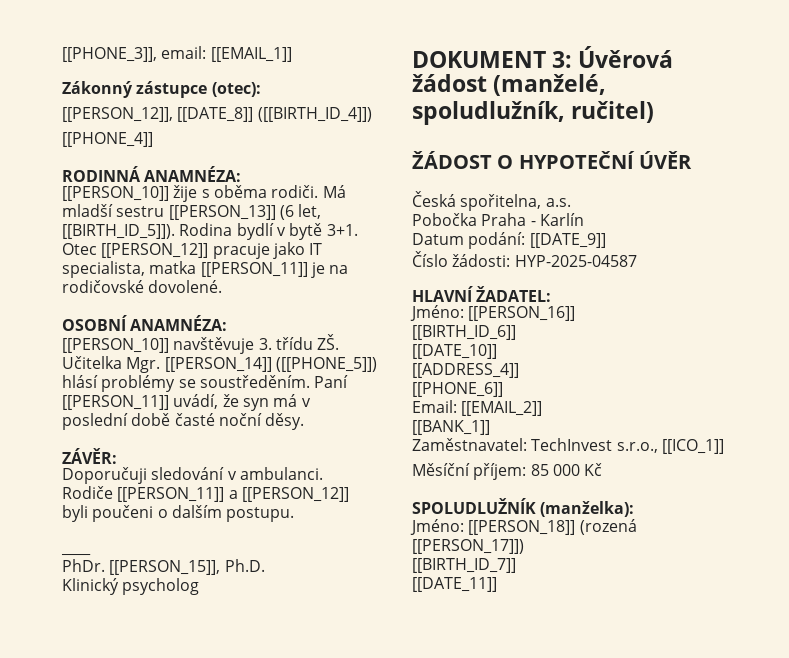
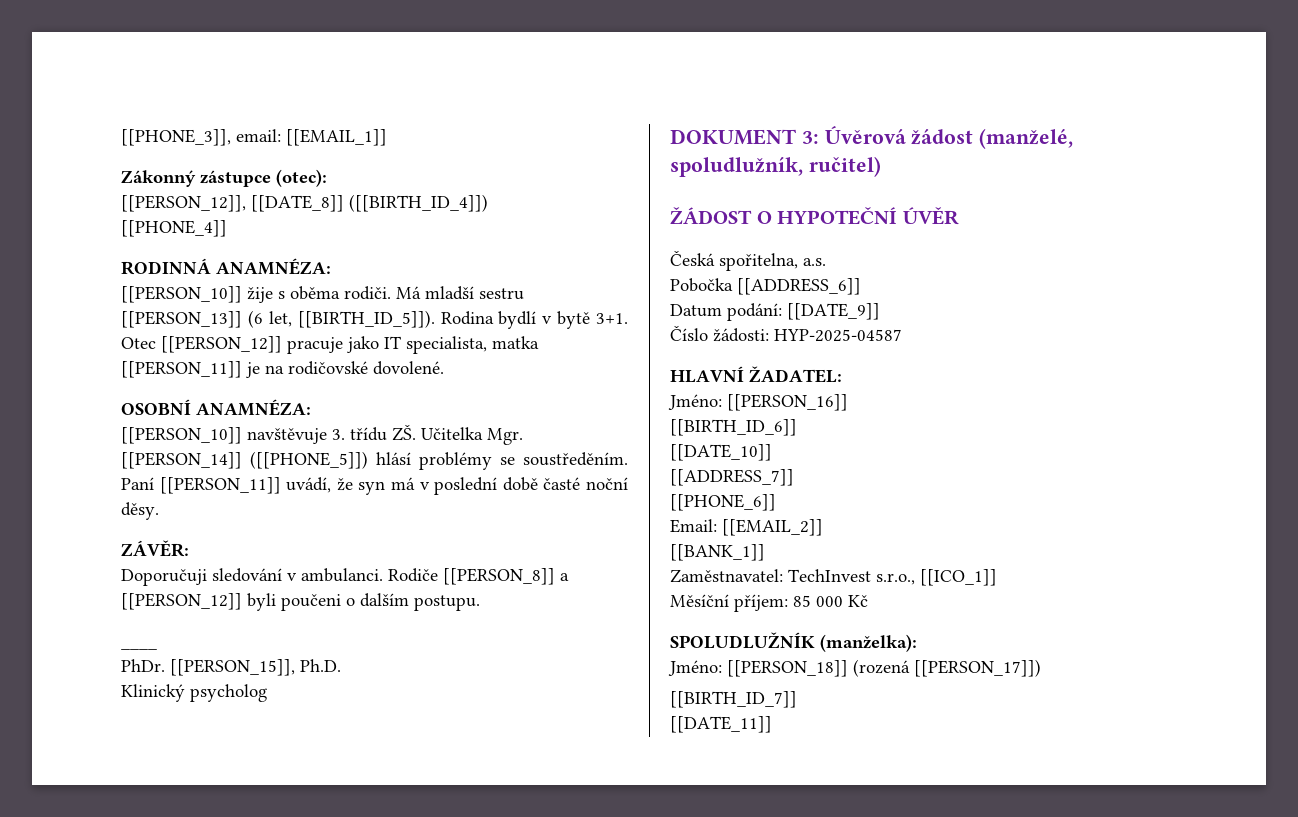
- Rodiče [[PERSON_11]] a [[PERSON_12]] byli poučeni o dalším postupu.
+ Rodiče [[PERSON_8]] a [[PERSON_12]] byli poučeni o dalším postupu.
- Pobočka Praha - Karlín
+ Pobočka [[ADDRESS_6]]
- [[ADDRESS_4]]
+ [[ADDRESS_7]]

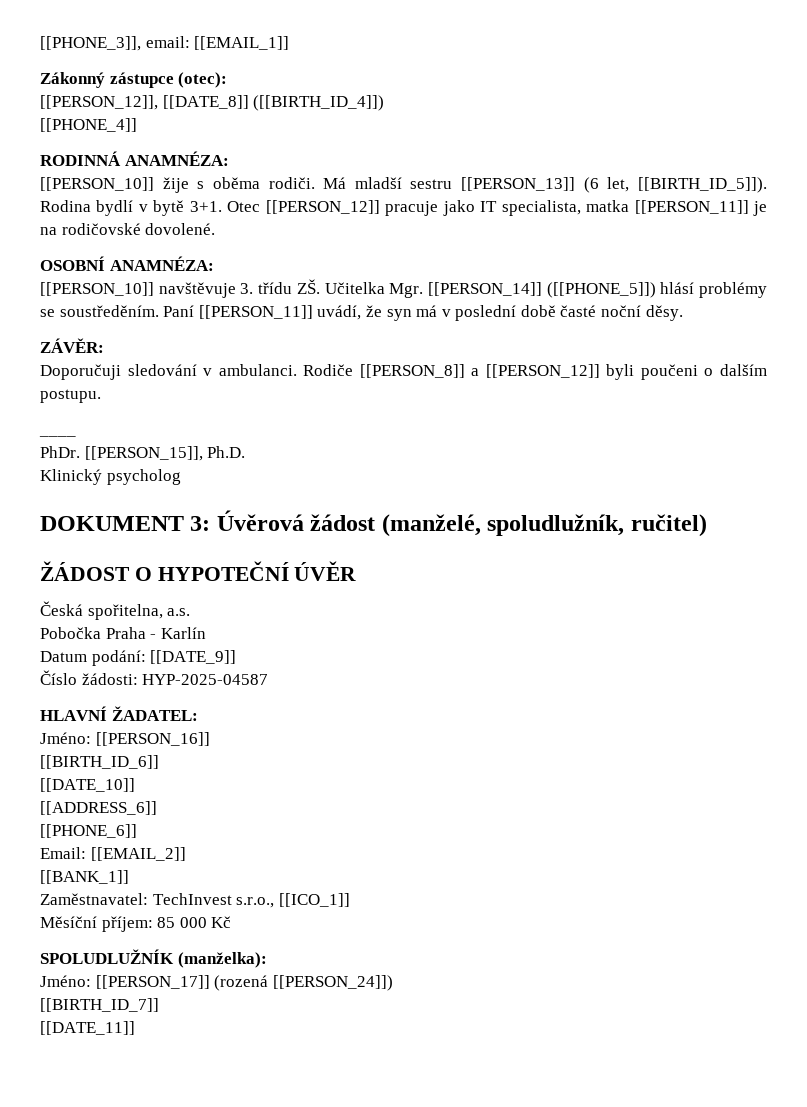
- Pobočka [[ADDRESS_6]]
+ Pobočka Praha - Karlín
- [[ADDRESS_7]]
+ [[ADDRESS_6]]
- Jméno: [[PERSON_18]] (rozená [[PERSON_17]])
+ Jméno: [[PERSON_17]] (rozená [[PERSON_24]])

